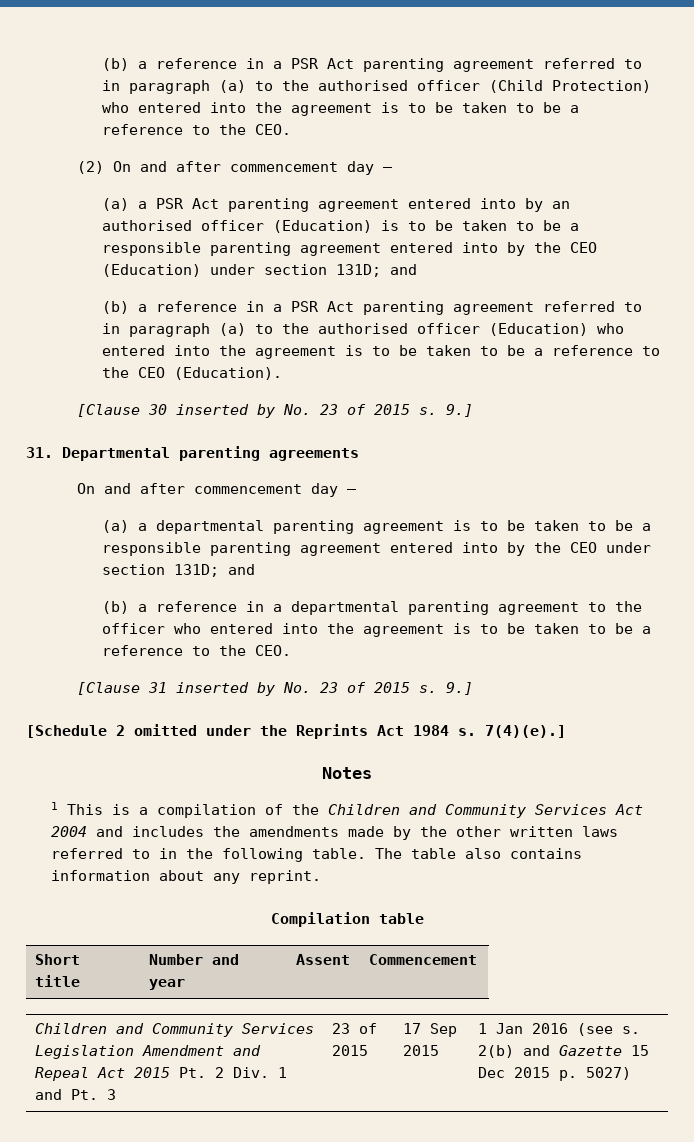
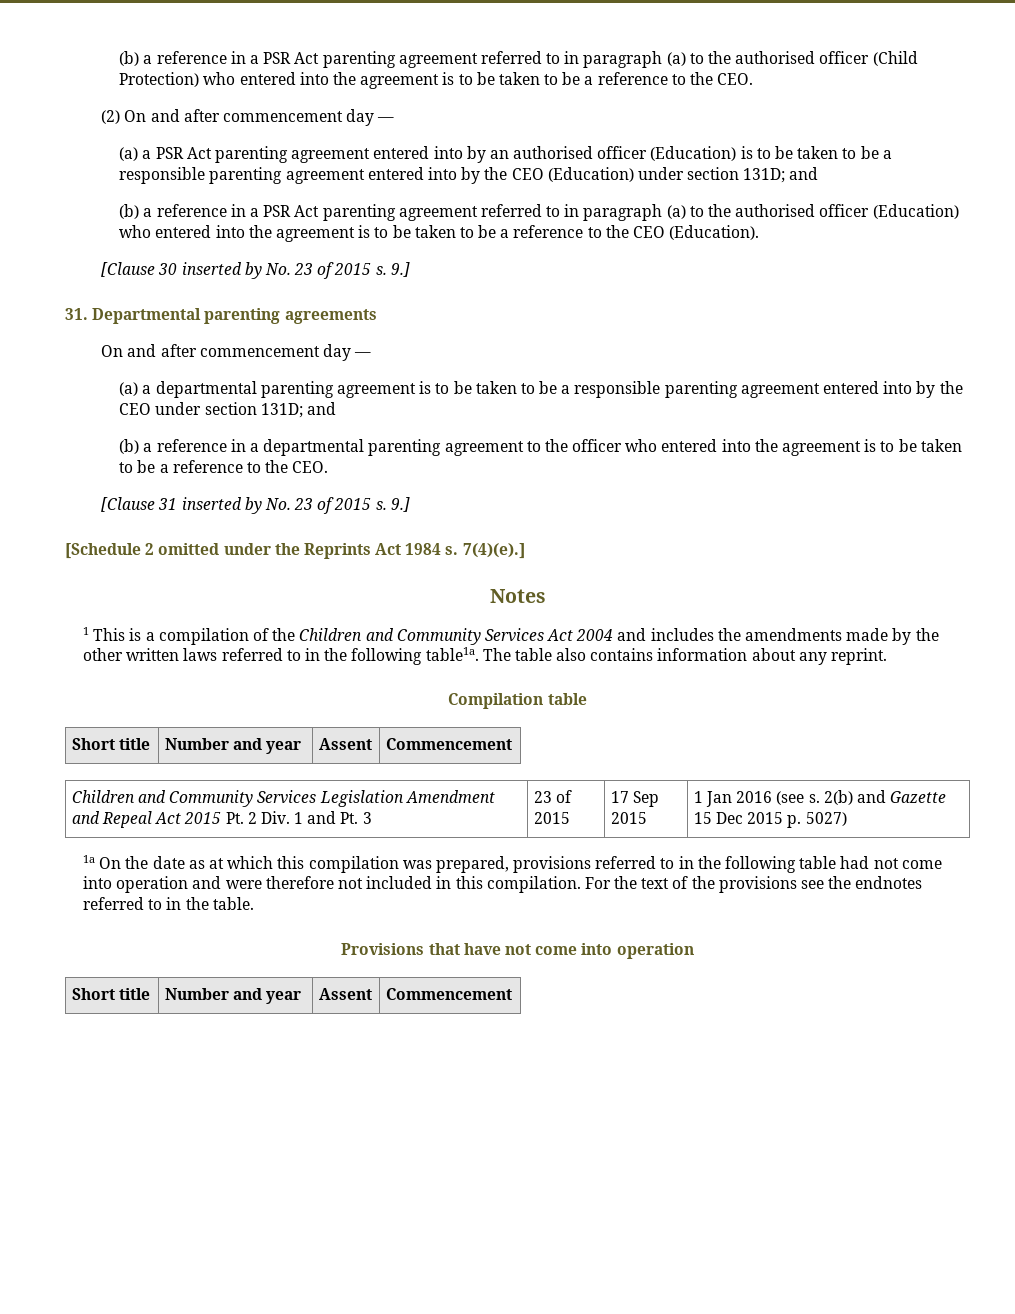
- 1 This is a compilation of the Children and Community Services Act 2004 and includes the amendments made by the other written laws referred to in the following table.
+ 1 This is a compilation of the Children and Community Services Act 2004 and includes the amendments made by the other written laws referred to in the following table1a.
+ 1a On the date as at which this compilation was prepared, provisions referred to in the following table had not come into operation and were therefore not included in this compilation. For the text of the provisions see the endnotes referred to in the table.
+ Provisions that have not come into operation
+ Short title | Number and year | Assent | Commencement

